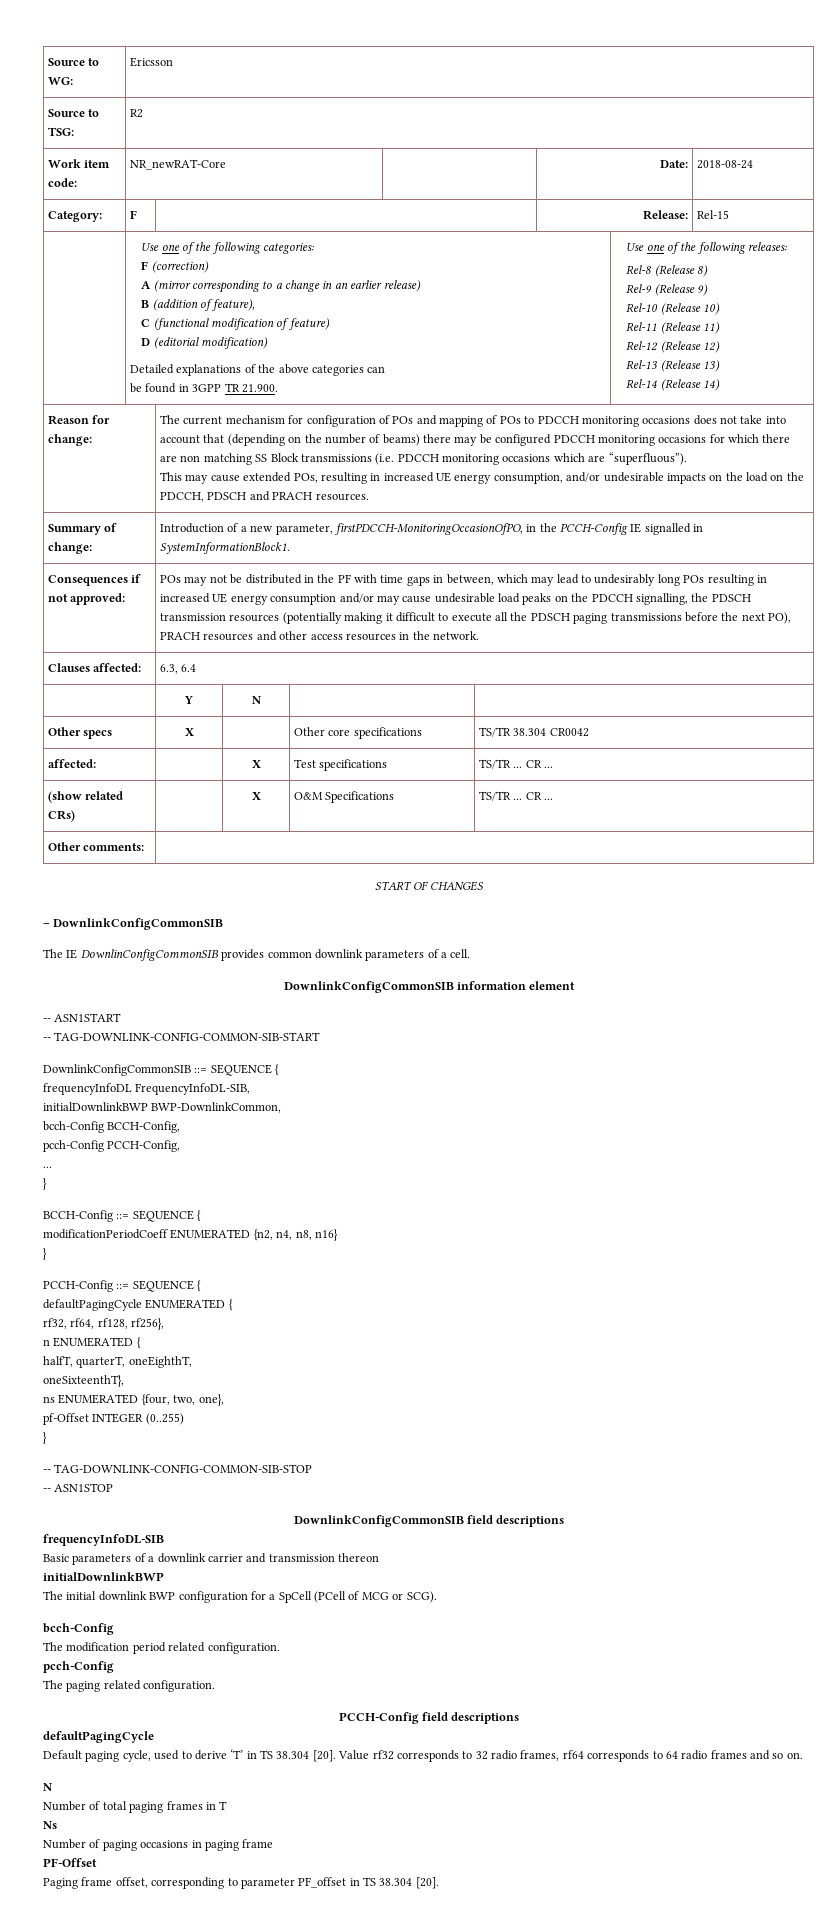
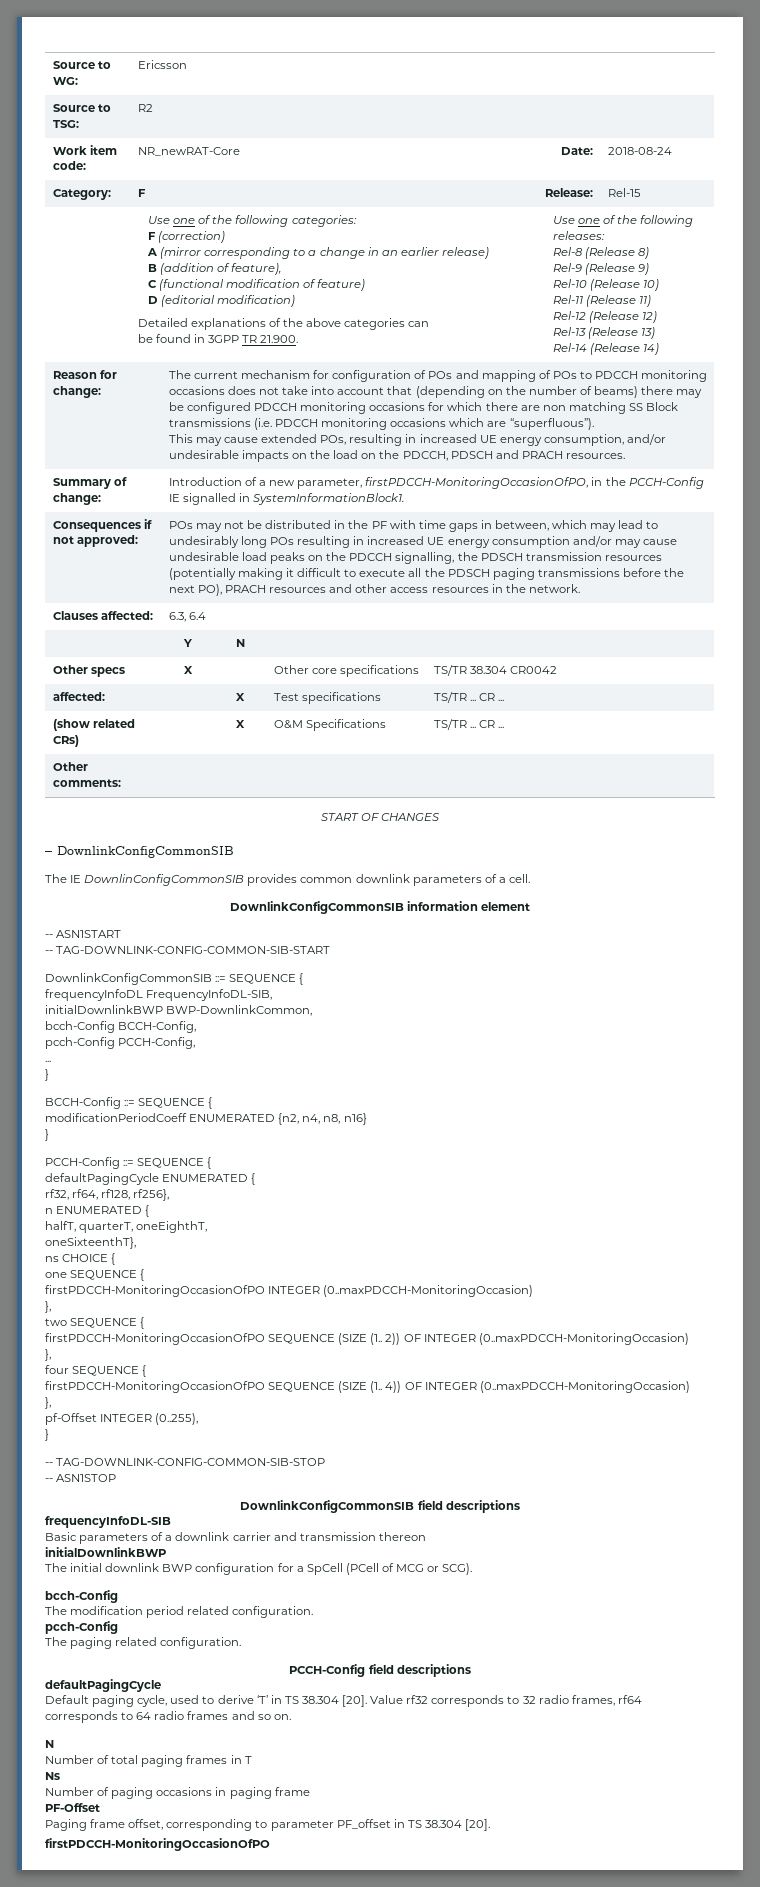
- ns ENUMERATED {four, two, one},
+ ns CHOICE {
+ one SEQUENCE {
+ firstPDCCH-MonitoringOccasionOfPO INTEGER (0..maxPDCCH-MonitoringOccasion)
+ },
+ two SEQUENCE {
+ firstPDCCH-MonitoringOccasionOfPO SEQUENCE (SIZE (1.. 2)) OF INTEGER (0..maxPDCCH-MonitoringOccasion)
+ },
+ four SEQUENCE {
+ firstPDCCH-MonitoringOccasionOfPO SEQUENCE (SIZE (1.. 4)) OF INTEGER (0..maxPDCCH-MonitoringOccasion)
+ },
- pf-Offset INTEGER (0..255)
+ pf-Offset INTEGER (0..255),
  Paging frame offset, corresponding to parameter PF_offset in TS 38.304 [20].
+ firstPDCCH-MonitoringOccasionOfPO

